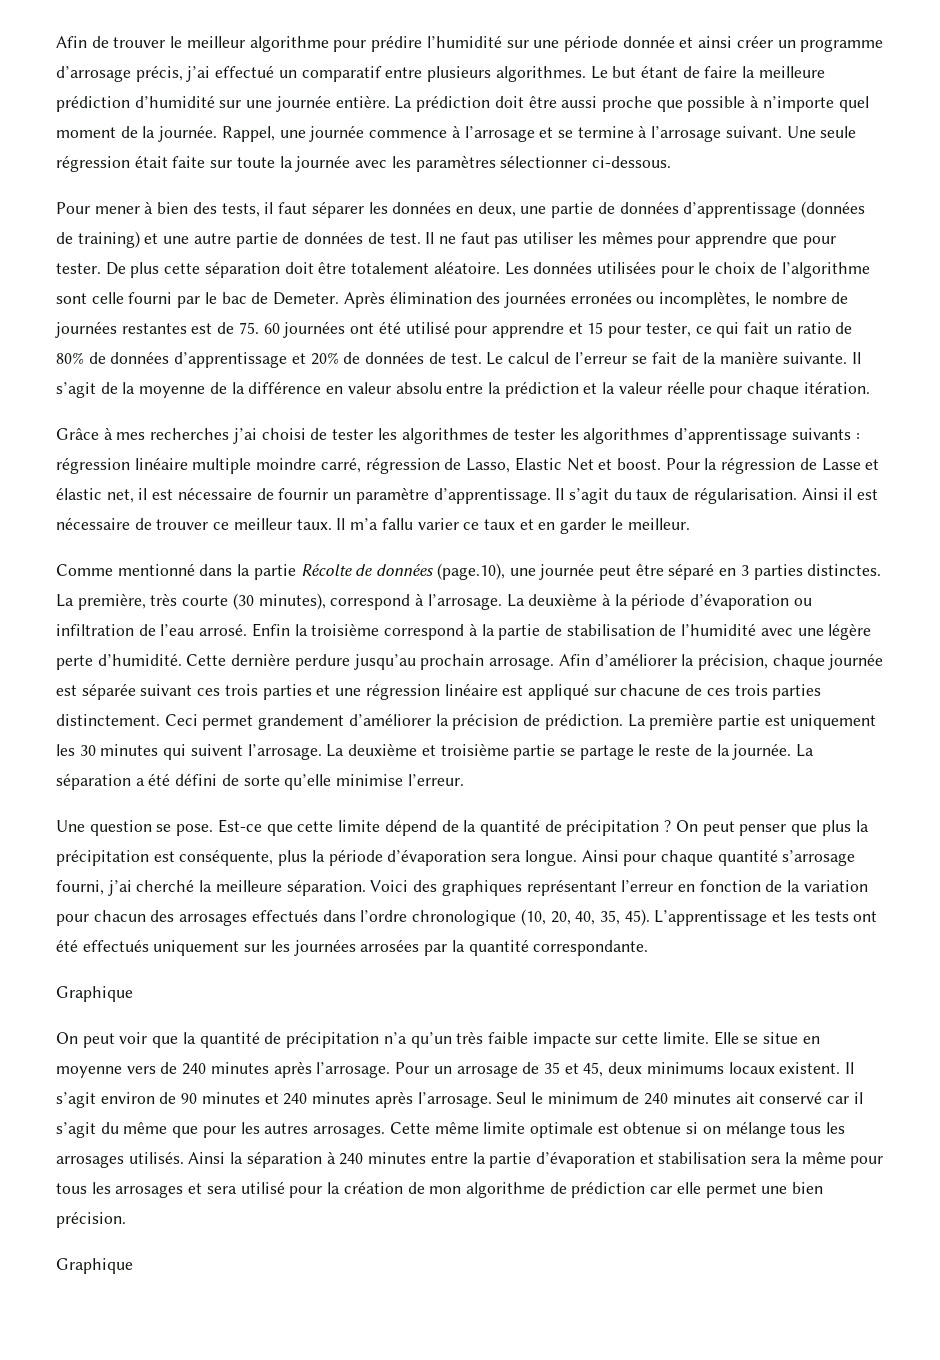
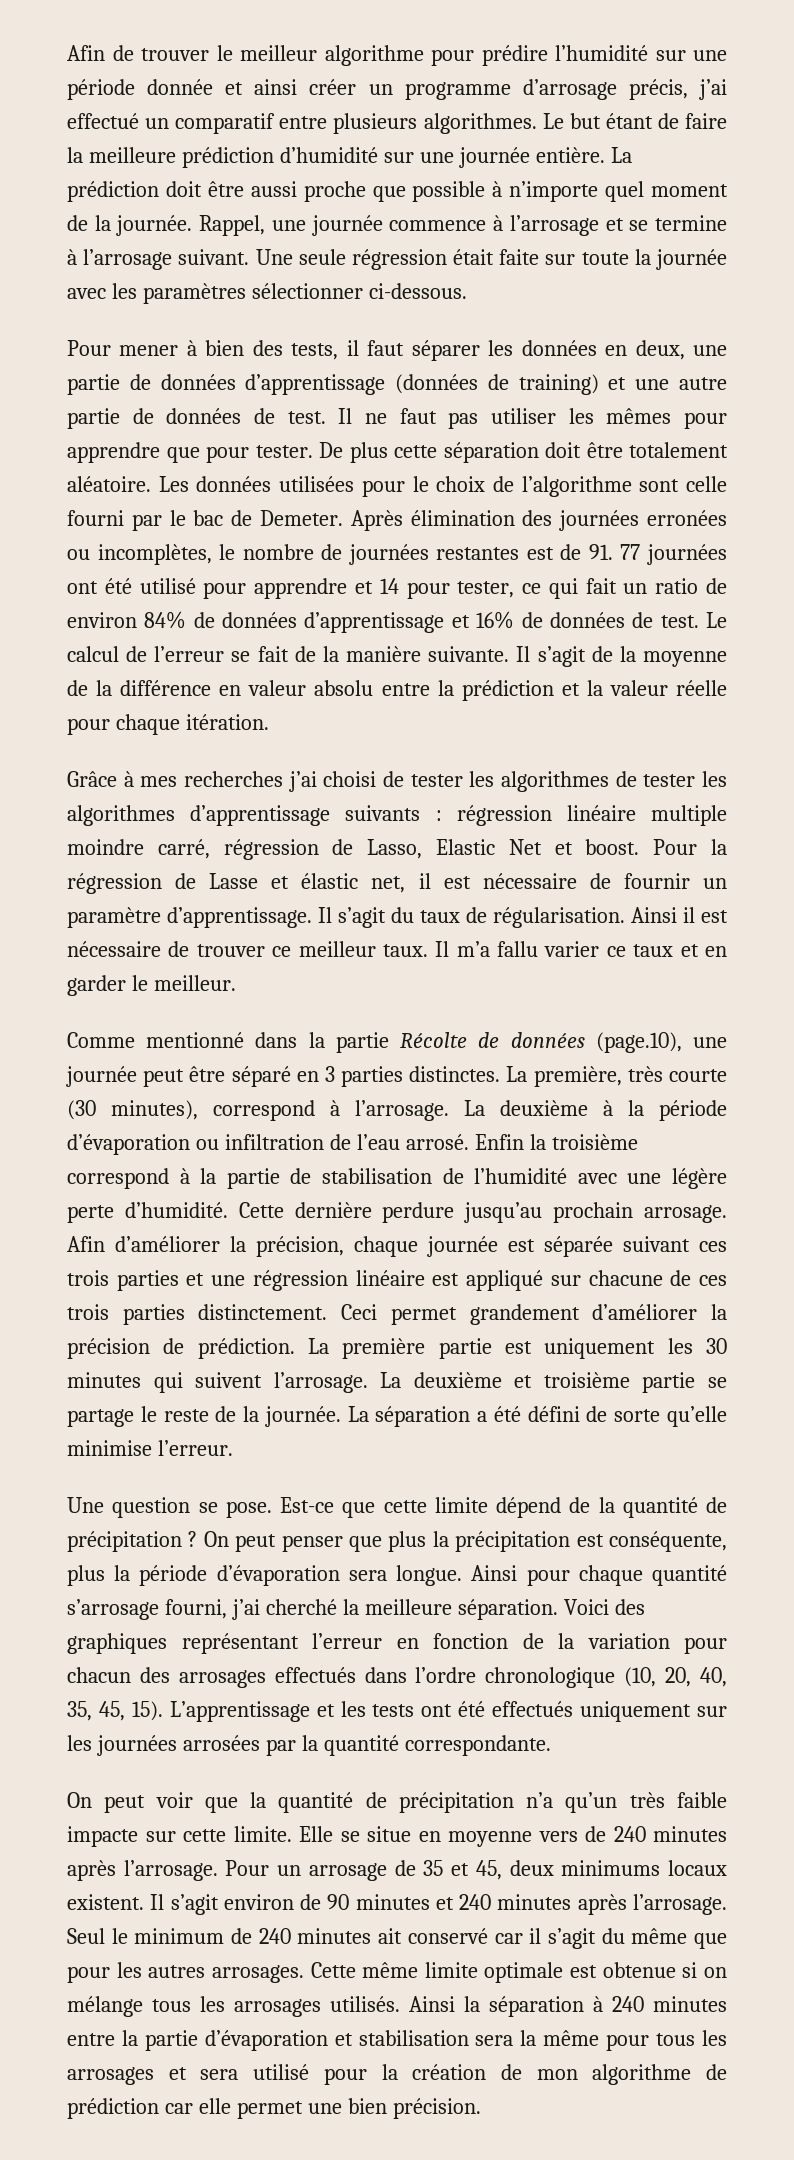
- Après élimination des journées erronées ou incomplètes, le nombre de journées restantes est de 75. 60 journées ont été utilisé pour apprendre et 15 pour tester, ce qui fait un ratio de 80% de données d’apprentissage et 20% de données de test.
+ Après élimination des journées erronées ou incomplètes, le nombre de journées restantes est de 91. 77 journées ont été utilisé pour apprendre et 14 pour tester, ce qui fait un ratio de environ 84% de données d’apprentissage et 16% de données de test.
- Voici des graphiques représentant l’erreur en fonction de la variation pour chacun des arrosages effectués dans l’ordre chronologique (10, 20, 40, 35, 45).
+ Voici des graphiques représentant l’erreur en fonction de la variation pour chacun des arrosages effectués dans l’ordre chronologique (10, 20, 40, 35, 45, 15).
  L’apprentissage et les tests ont été effectués uniquement sur les journées arrosées par la quantité correspondante.
- Graphique
  Ainsi la séparation à 240 minutes entre la partie d’évaporation et stabilisation sera la même pour tous les arrosages et sera utilisé pour la création de mon algorithme de prédiction car elle permet une bien précision.
- Graphique

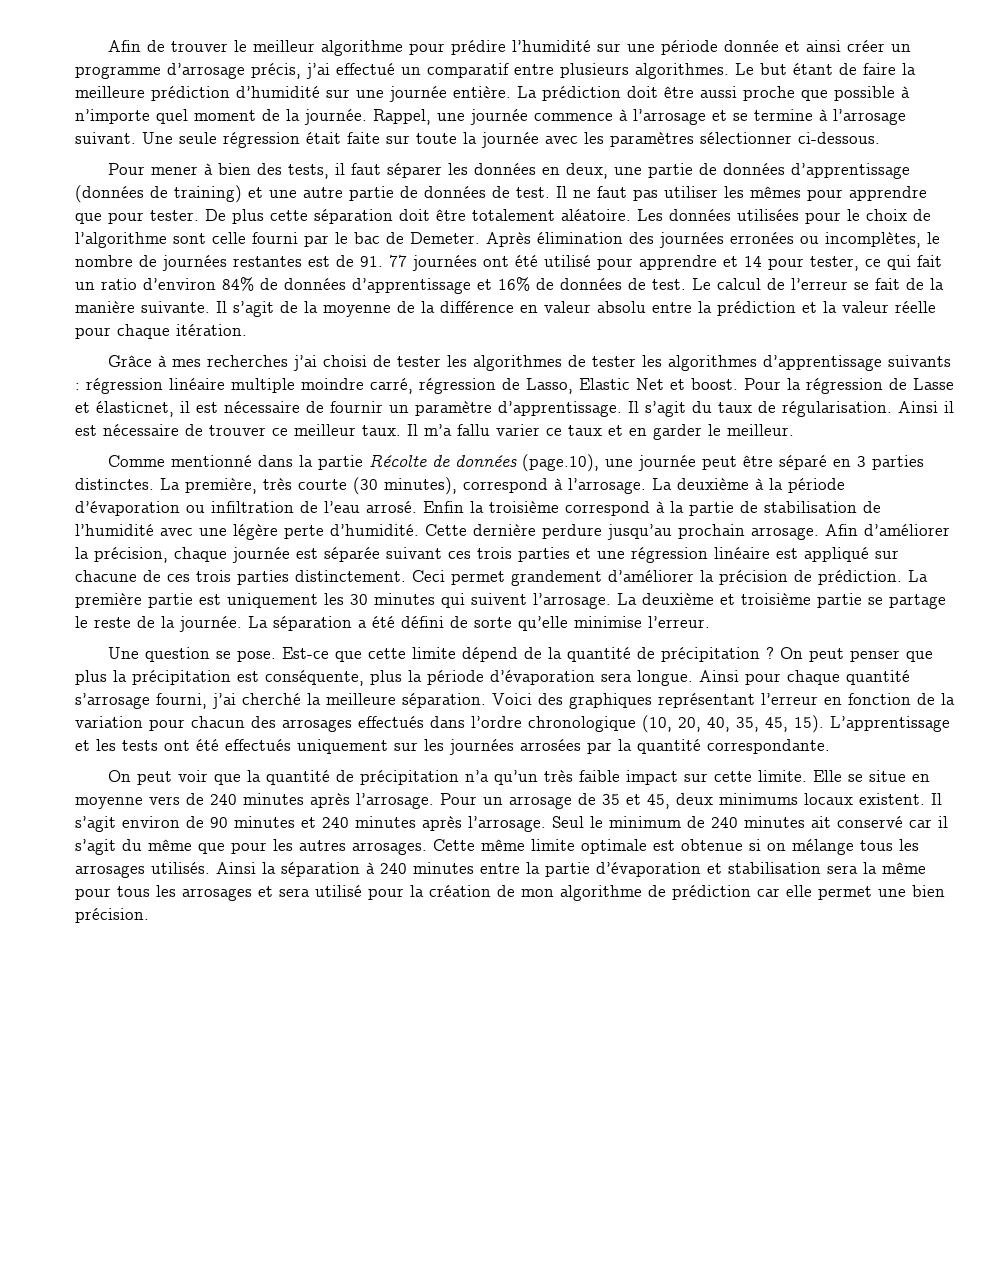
- Après élimination des journées erronées ou incomplètes, le nombre de journées restantes est de 91. 77 journées ont été utilisé pour apprendre et 14 pour tester, ce qui fait un ratio de environ 84% de données d’apprentissage et 16% de données de test.
+ Après élimination des journées erronées ou incomplètes, le nombre de journées restantes est de 91. 77 journées ont été utilisé pour apprendre et 14 pour tester, ce qui fait un ratio d’environ 84% de données d’apprentissage et 16% de données de test.
- Pour la régression de Lasse et élastic net, il est nécessaire de fournir un paramètre d’apprentissage.
+ Pour la régression de Lasse et élasticnet, il est nécessaire de fournir un paramètre d’apprentissage.
- On peut voir que la quantité de précipitation n’a qu’un très faible impacte sur cette limite.
+ On peut voir que la quantité de précipitation n’a qu’un très faible impact sur cette limite.

